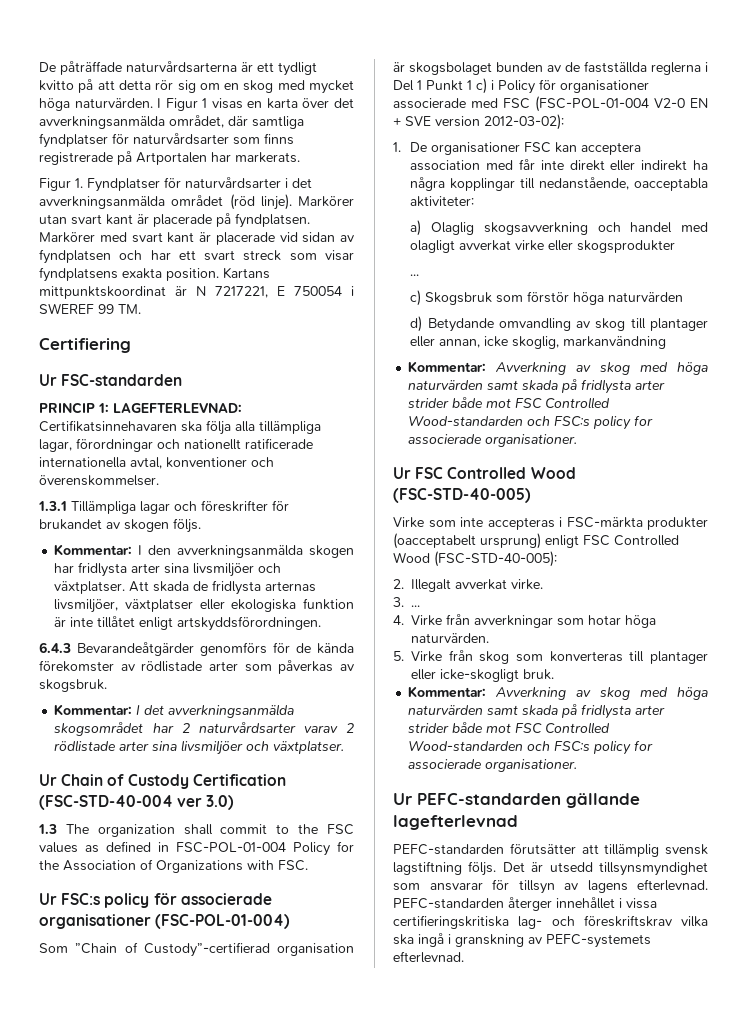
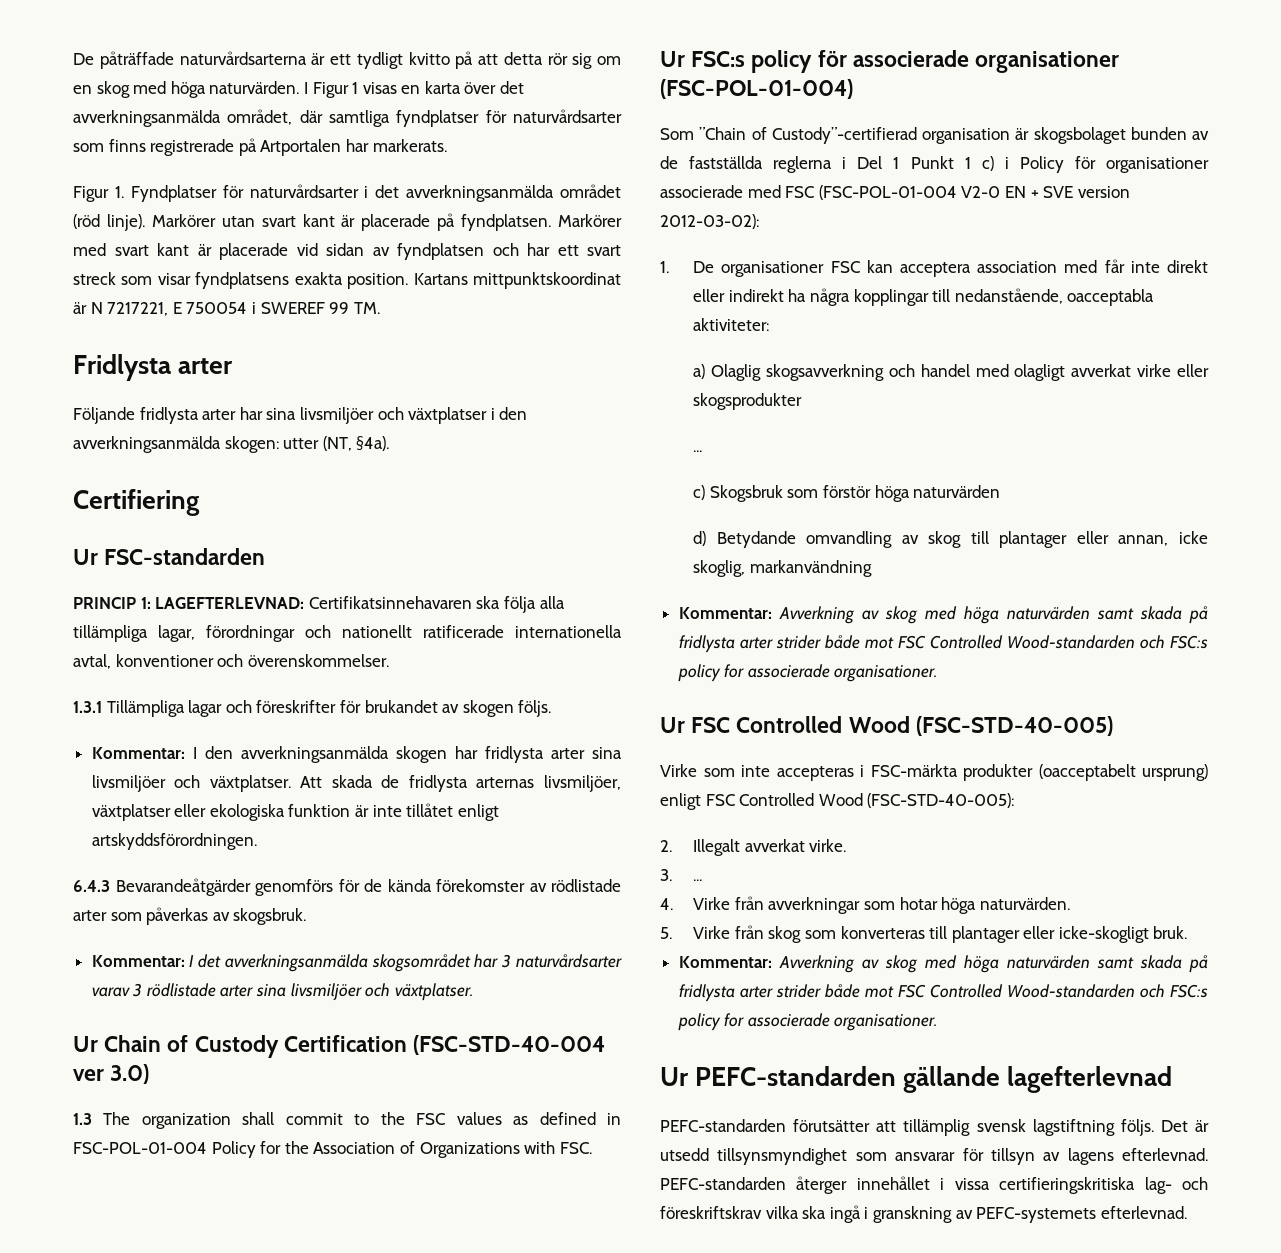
- De påträffade naturvårdsarterna är ett tydligt kvitto på att detta rör sig om en skog med mycket höga naturvärden.
+ De påträffade naturvårdsarterna är ett tydligt kvitto på att detta rör sig om en skog med höga naturvärden.
+ Fridlysta arter
+ Följande fridlysta arter har sina livsmiljöer och växtplatser i den avverkningsanmälda skogen: utter (NT, §4a).
- Kommentar: I det avverkningsanmälda skogsområdet har 2 naturvårdsarter varav 2 rödlistade arter sina livsmiljöer och växtplatser.
+ Kommentar: I det avverkningsanmälda skogsområdet har 3 naturvårdsarter varav 3 rödlistade arter sina livsmiljöer och växtplatser.

